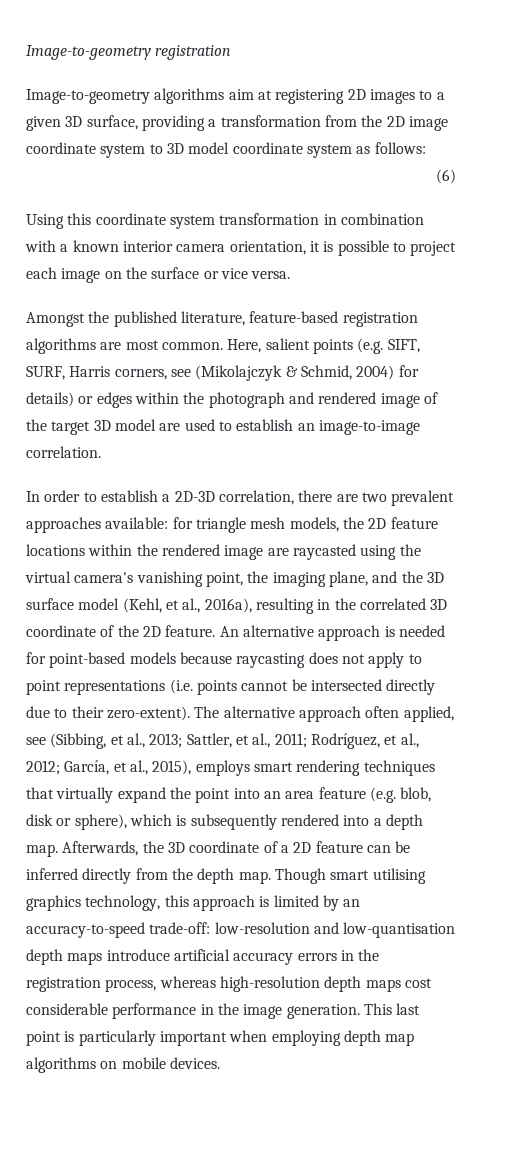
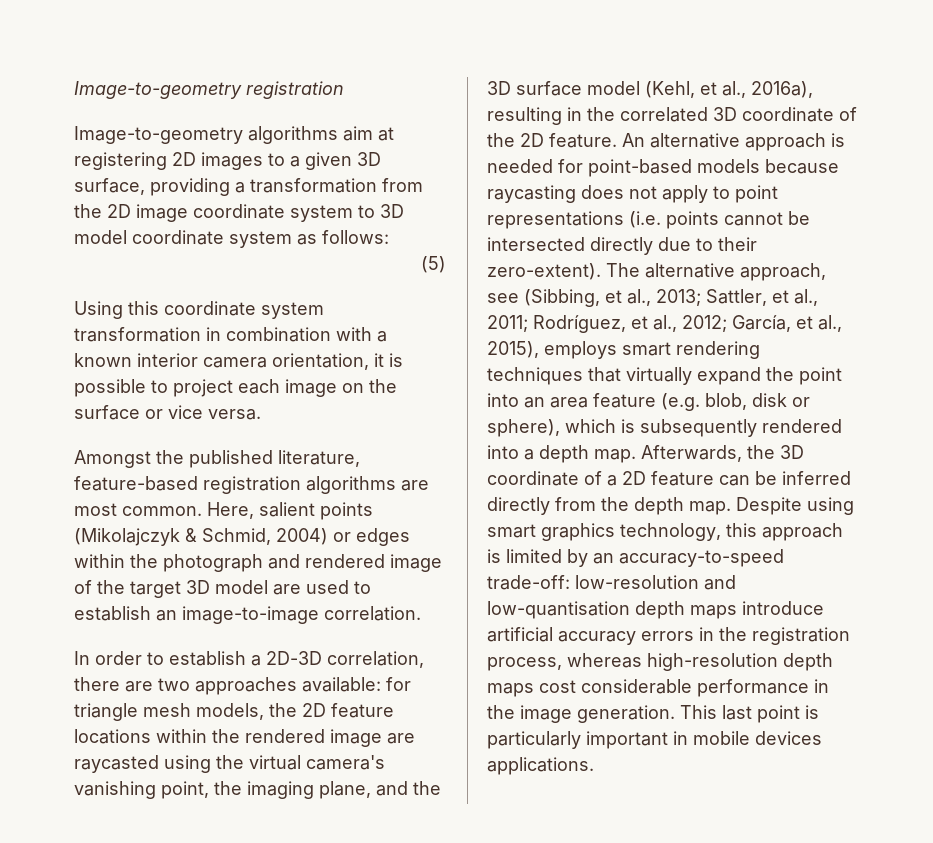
- (6)
+ (5)
- Here, salient points (e.g. SIFT, SURF, Harris corners, see (Mikolajczyk & Schmid, 2004) for details) or edges within the photograph and rendered image of the target 3D model are used to establish an image-to-image correlation.
+ Here, salient points (Mikolajczyk & Schmid, 2004) or edges within the photograph and rendered image of the target 3D model are used to establish an image-to-image correlation.
- In order to establish a 2D-3D correlation, there are two prevalent approaches available: for triangle mesh models, the 2D feature locations within the rendered image are raycasted using the virtual camera's vanishing point, the imaging plane, and the 3D surface model (Kehl, et al., 2016a), resulting in the correlated 3D coordinate of the 2D feature.
+ In order to establish a 2D-3D correlation, there are two approaches available: for triangle mesh models, the 2D feature locations within the rendered image are raycasted using the virtual camera's vanishing point, the imaging plane, and the 3D surface model (Kehl, et al., 2016a), resulting in the correlated 3D coordinate of the 2D feature.
- The alternative approach often applied, see (Sibbing, et al., 2013; Sattler, et al., 2011; Rodríguez, et al., 2012; García, et al., 2015), employs smart rendering techniques that virtually expand the point into an area feature (e.g. blob, disk or sphere), which is subsequently rendered into a depth map.
+ The alternative approach, see (Sibbing, et al., 2013; Sattler, et al., 2011; Rodríguez, et al., 2012; García, et al., 2015), employs smart rendering techniques that virtually expand the point into an area feature (e.g. blob, disk or sphere), which is subsequently rendered into a depth map.
- Though smart utilising graphics technology, this approach is limited by an accuracy-to-speed trade-off: low-resolution and low-quantisation depth maps introduce artificial accuracy errors in the registration process, whereas high-resolution depth maps cost considerable performance in the image generation.
+ Despite using smart graphics technology, this approach is limited by an accuracy-to-speed trade-off: low-resolution and low-quantisation depth maps introduce artificial accuracy errors in the registration process, whereas high-resolution depth maps cost considerable performance in the image generation.
- This last point is particularly important when employing depth map algorithms on mobile devices.
+ This last point is particularly important in mobile devices applications.

